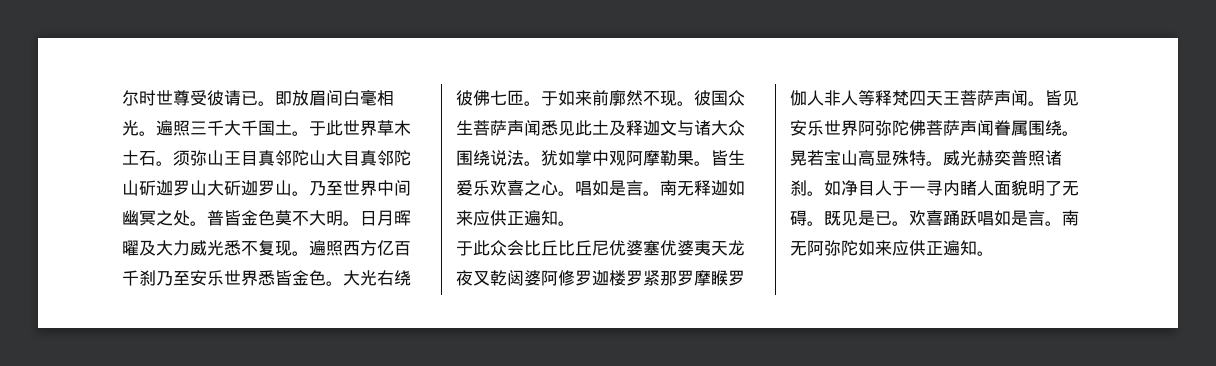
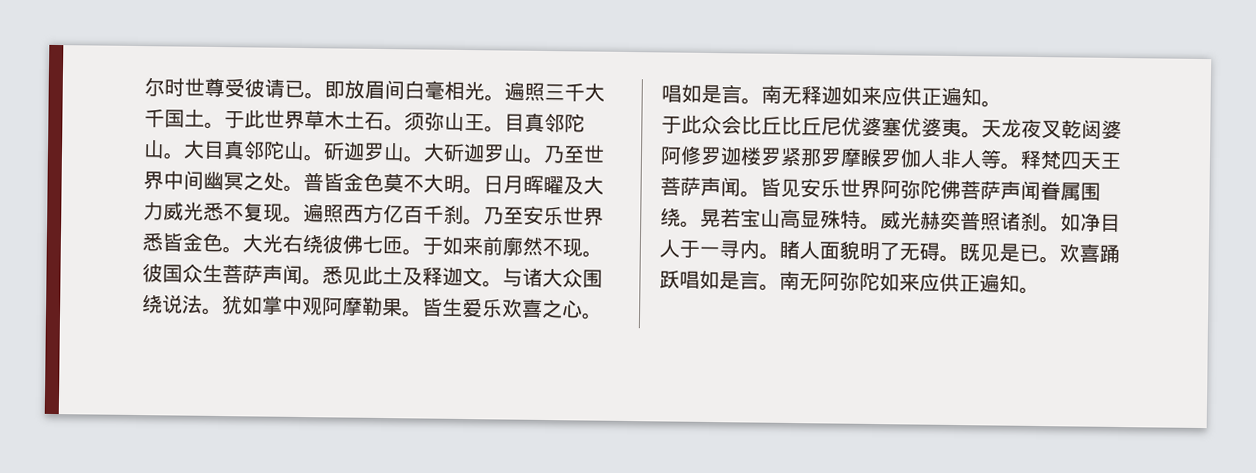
- 须弥山王目真邻陀山大目真邻陀山斫迦罗山大斫迦罗山。
+ 须弥山王。目真邻陀山。大目真邻陀山。斫迦罗山。大斫迦罗山。
- 遍照西方亿百千刹乃至安乐世界悉皆金色。
+ 遍照西方亿百千刹。乃至安乐世界悉皆金色。
- 彼国众生菩萨声闻悉见此土及释迦文与诸大众围绕说法。
+ 彼国众生菩萨声闻。悉见此土及释迦文。与诸大众围绕说法。
- 于此众会比丘比丘尼优婆塞优婆夷天龙夜叉乾闼婆阿修罗迦楼罗紧那罗摩睺罗伽人非人等释梵四天王菩萨声闻。
+ 于此众会比丘比丘尼优婆塞优婆夷。天龙夜叉乾闼婆阿修罗迦楼罗紧那罗摩睺罗伽人非人等。释梵四天王菩萨声闻。
- 如净目人于一寻内睹人面貌明了无碍。
+ 如净目人于一寻内。睹人面貌明了无碍。

